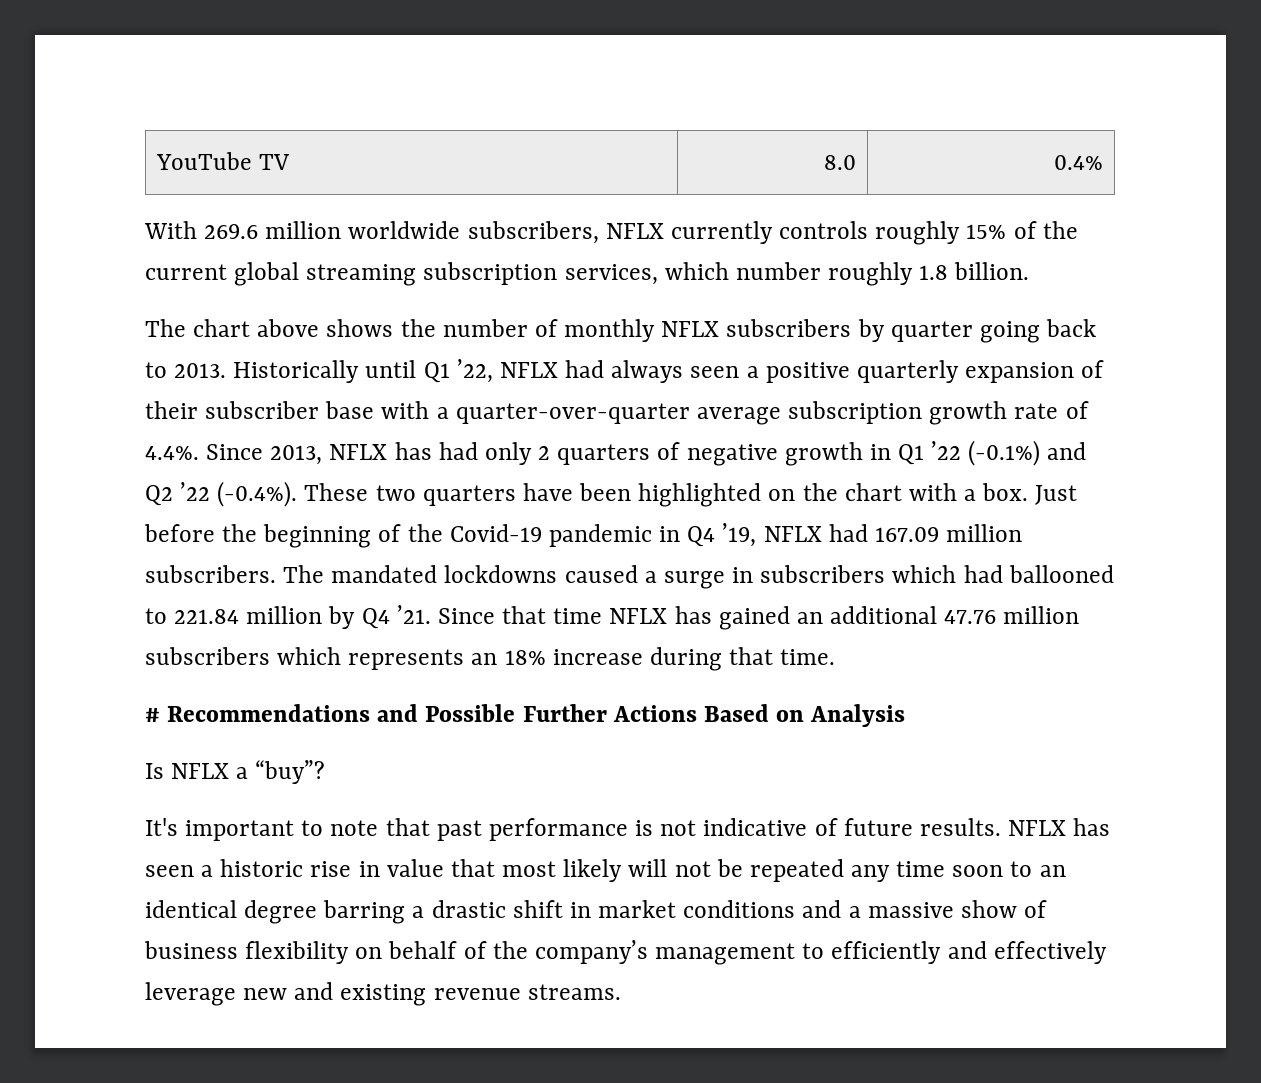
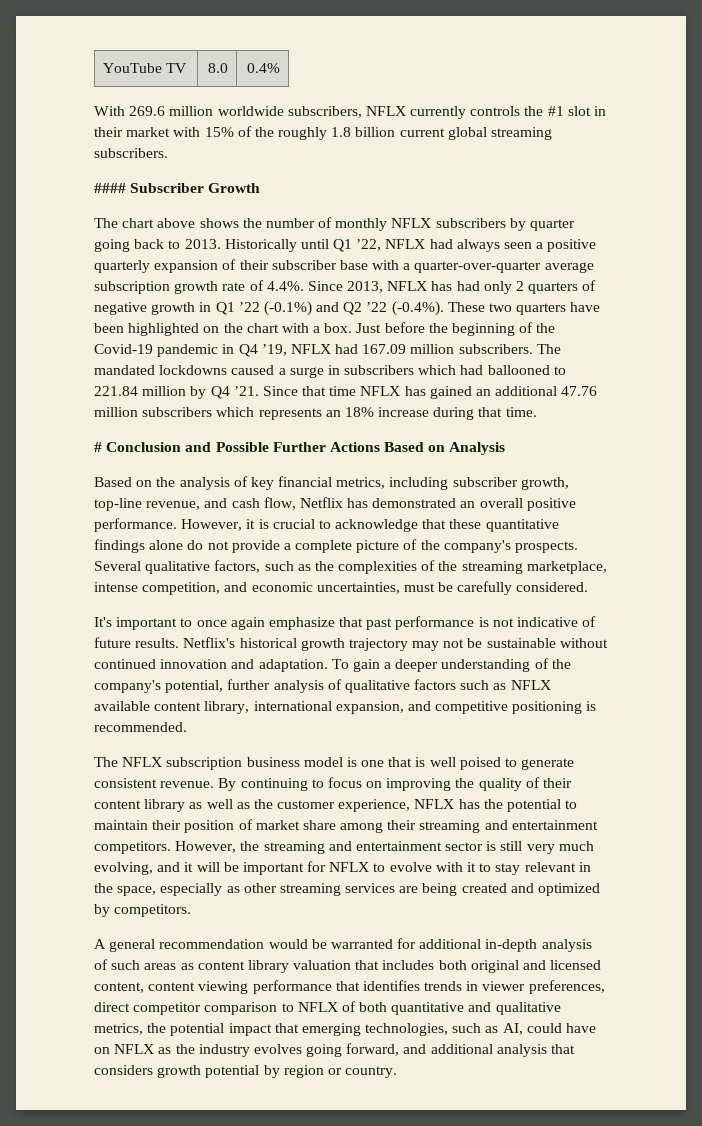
- With 269.6 million worldwide subscribers, NFLX currently controls roughly 15% of the current global streaming subscription services, which number roughly 1.8 billion.
+ With 269.6 million worldwide subscribers, NFLX currently controls the #1 slot in their market with 15% of the roughly 1.8 billion current global streaming subscribers.
+ #### Subscriber Growth
- # Recommendations and Possible Further Actions Based on Analysis
+ # Conclusion and Possible Further Actions Based on Analysis
- Is NFLX a “buy”?
+ Based on the analysis of key financial metrics, including subscriber growth, top-line revenue, and cash flow, Netflix has demonstrated an overall positive performance. However, it is crucial to acknowledge that these quantitative findings alone do not provide a complete picture of the company's prospects. Several qualitative factors, such as the complexities of the streaming marketplace, intense competition, and economic uncertainties, must be carefully considered.
- It's important to note that past performance is not indicative of future results.
+ It's important to once again emphasize that past performance is not indicative of future results.
- NFLX has seen a historic rise in value that most likely will not be repeated any time soon to an identical degree barring a drastic shift in market conditions and a massive show of business flexibility on behalf of the company’s management to efficiently and effectively leverage new and existing revenue streams.
+ Netflix's historical growth trajectory may not be sustainable without continued innovation and adaptation. To gain a deeper understanding of the company's potential, further analysis of qualitative factors such as NFLX available content library, international expansion, and competitive positioning is recommended.
+ The NFLX subscription business model is one that is well poised to generate consistent revenue. By continuing to focus on improving the quality of their content library as well as the customer experience, NFLX has the potential to maintain their position of market share among their streaming and entertainment competitors. However, the streaming and entertainment sector is still very much evolving, and it will be important for NFLX to evolve with it to stay relevant in the space, especially as other streaming services are being created and optimized by competitors.
+ A general recommendation would be warranted for additional in-depth analysis of such areas as content library valuation that includes both original and licensed content, content viewing performance that identifies trends in viewer preferences, direct competitor comparison to NFLX of both quantitative and qualitative metrics, the potential impact that emerging technologies, such as AI, could have on NFLX as the industry evolves going forward, and additional analysis that considers growth potential by region or country.

